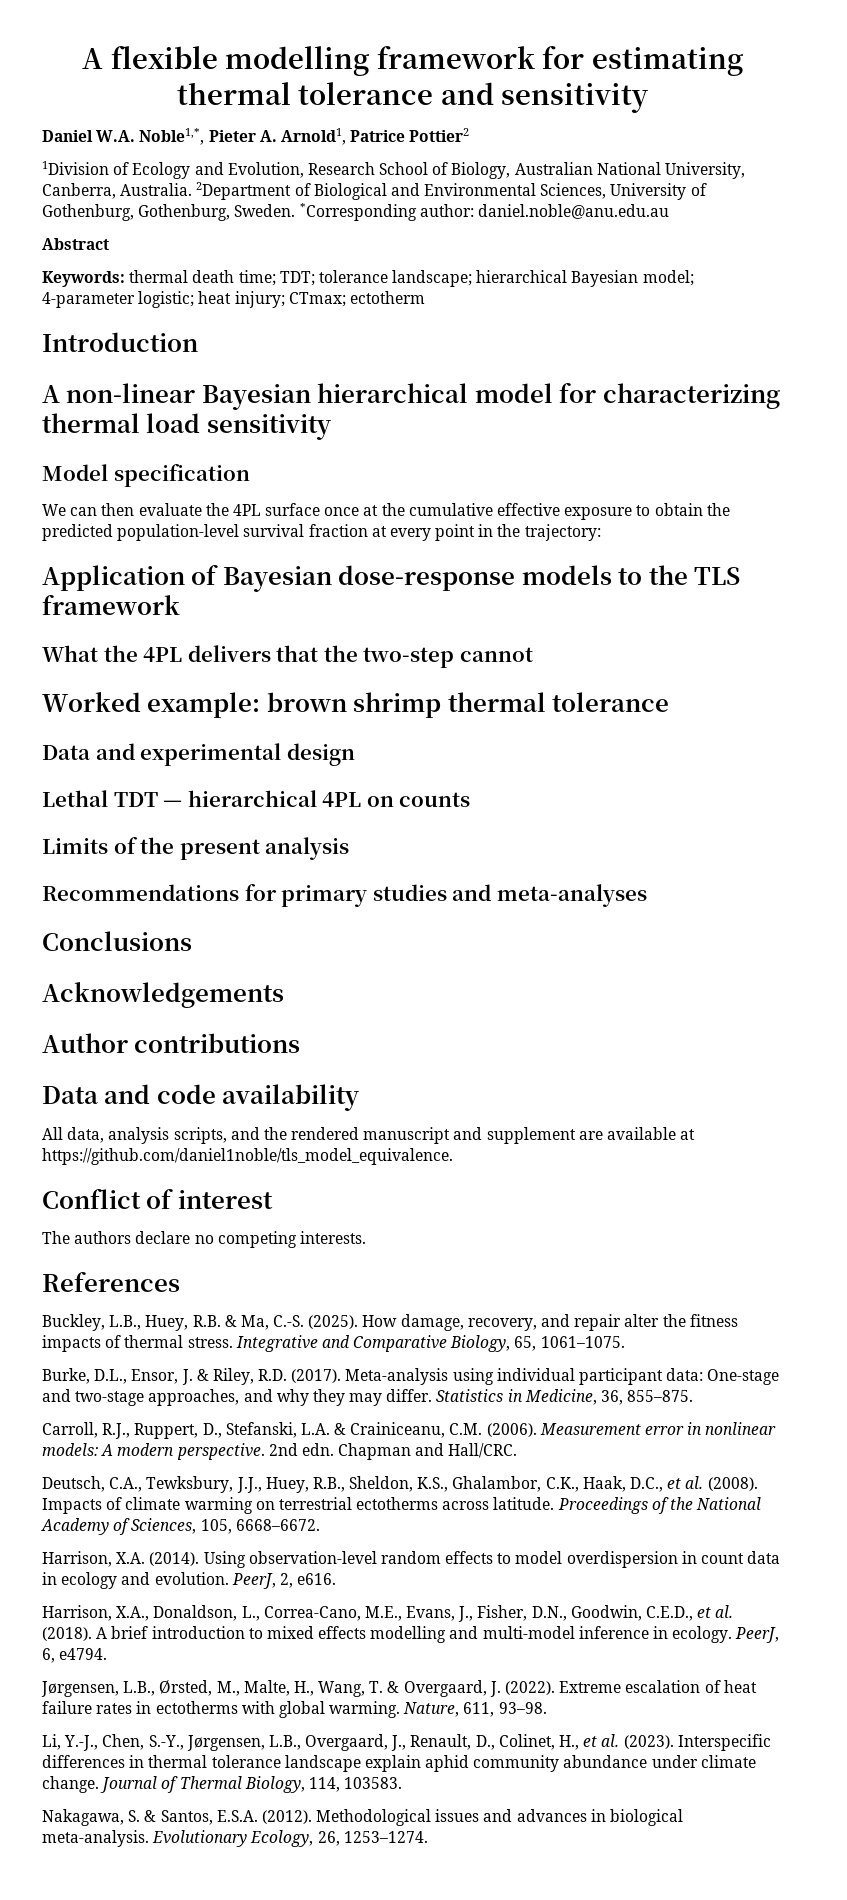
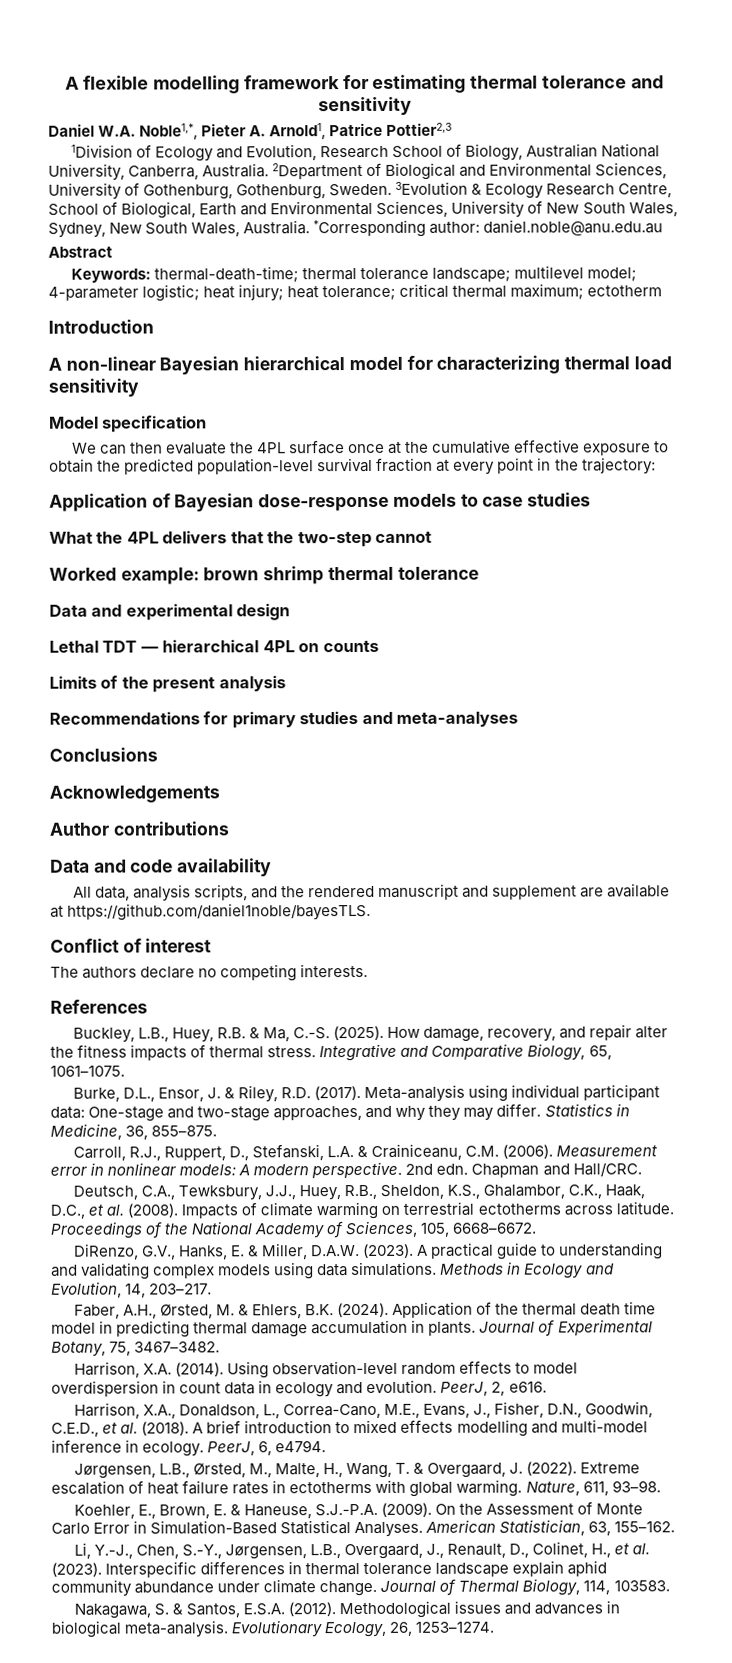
- Daniel W.A. Noble1,*, Pieter A. Arnold1, Patrice Pottier2
+ Daniel W.A. Noble1,*, Pieter A. Arnold1, Patrice Pottier2,3
+ 3Evolution & Ecology Research Centre, School of Biological, Earth and Environmental Sciences, University of New South Wales, Sydney, New South Wales, Australia.
- Keywords: thermal death time; TDT; tolerance landscape; hierarchical Bayesian model; 4-parameter logistic; heat injury; CTmax; ectotherm
+ Keywords: thermal-death-time; thermal tolerance landscape; multilevel model; 4-parameter logistic; heat injury; heat tolerance; critical thermal maximum; ectotherm
- Application of Bayesian dose-response models to the TLS framework
+ Application of Bayesian dose-response models to case studies
- All data, analysis scripts, and the rendered manuscript and supplement are available at https://github.com/daniel1noble/tls_model_equivalence.
+ All data, analysis scripts, and the rendered manuscript and supplement are available at https://github.com/daniel1noble/bayesTLS.
+ DiRenzo, G.V., Hanks, E. & Miller, D.A.W. (2023). A practical guide to understanding and validating complex models using data simulations. Methods in Ecology and Evolution, 14, 203–217.
+ Faber, A.H., Ørsted, M. & Ehlers, B.K. (2024). Application of the thermal death time model in predicting thermal damage accumulation in plants. Journal of Experimental Botany, 75, 3467–3482.
+ Koehler, E., Brown, E. & Haneuse, S.J.-P.A. (2009). On the Assessment of Monte Carlo Error in Simulation-Based Statistical Analyses. American Statistician, 63, 155–162.

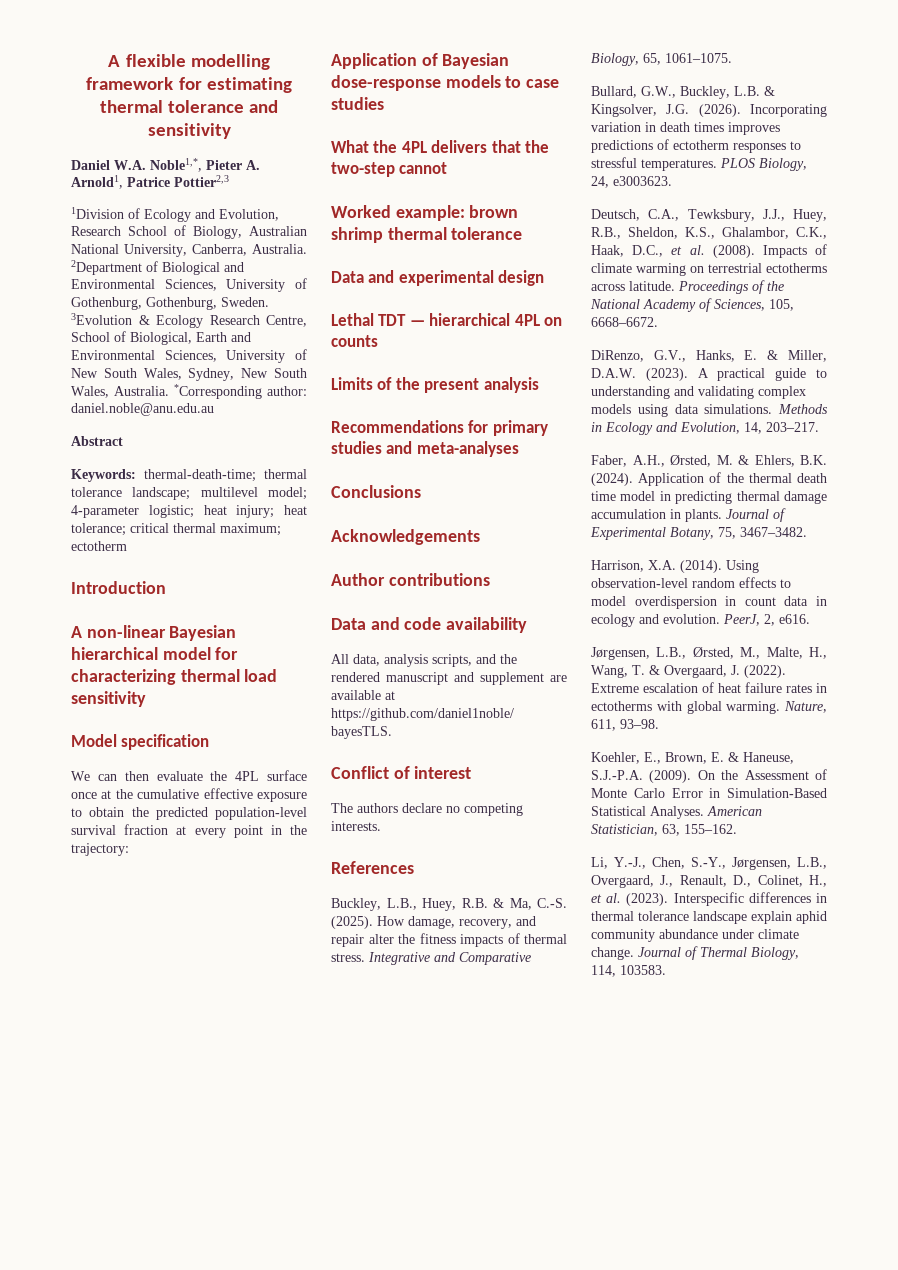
- Burke, D.L., Ensor, J. & Riley, R.D. (2017). Meta-analysis using individual participant data: One-stage and two-stage approaches, and why they may differ. Statistics in Medicine, 36, 855–875.
- Carroll, R.J., Ruppert, D., Stefanski, L.A. & Crainiceanu, C.M. (2006). Measurement error in nonlinear models: A modern perspective. 2nd edn. Chapman and Hall/CRC.
+ Bullard, G.W., Buckley, L.B. & Kingsolver, J.G. (2026). Incorporating variation in death times improves predictions of ectotherm responses to stressful temperatures. PLOS Biology, 24, e3003623.
- Harrison, X.A., Donaldson, L., Correa-Cano, M.E., Evans, J., Fisher, D.N., Goodwin, C.E.D., et al. (2018). A brief introduction to mixed effects modelling and multi-model inference in ecology. PeerJ, 6, e4794.
- Nakagawa, S. & Santos, E.S.A. (2012). Methodological issues and advances in biological meta-analysis. Evolutionary Ecology, 26, 1253–1274.

